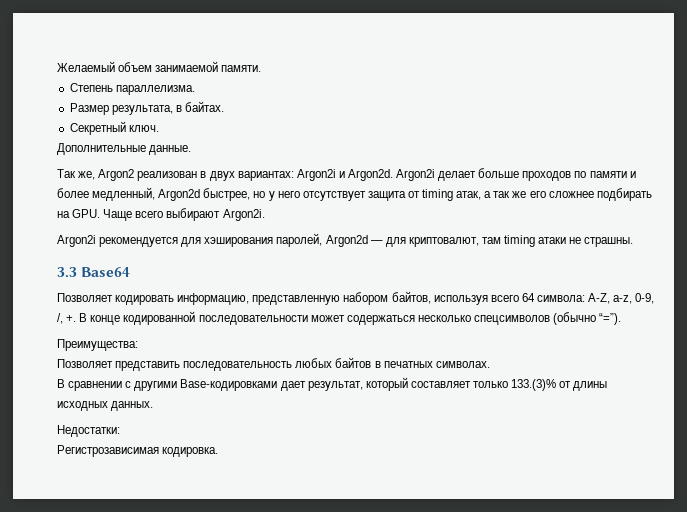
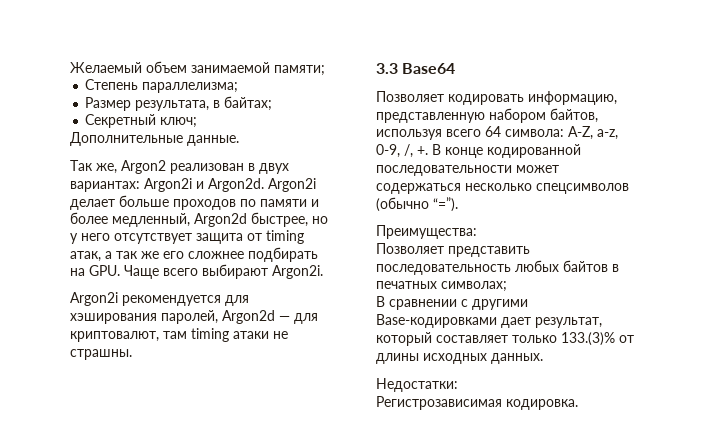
- Желаемый объем занимаемой памяти.
+ Желаемый объем занимаемой памяти;
- Степень параллелизма.
+ Степень параллелизма;
- Размер результата, в байтах.
+ Размер результата, в байтах;
- Секретный ключ.
+ Секретный ключ;
- Позволяет представить последовательность любых байтов в печатных символах.
+ Позволяет представить последовательность любых байтов в печатных символах;

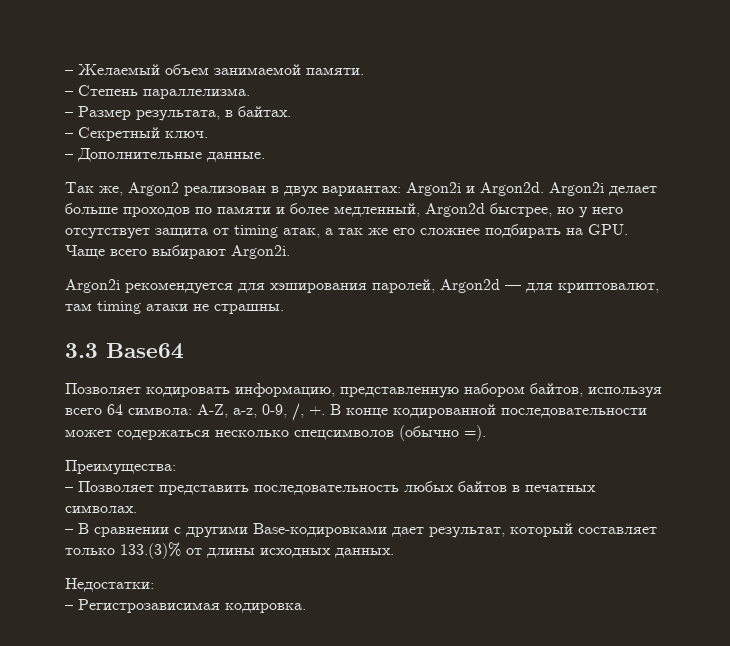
- Желаемый объем занимаемой памяти;
- Степень параллелизма;
- Размер результата, в байтах;
- Секретный ключ;
- Дополнительные данные.
+ – Желаемый объем занимаемой памяти.
+ – Степень параллелизма.
+ – Размер результата, в байтах.
+ – Секретный ключ.
+ – Дополнительные данные.
- В конце кодированной последовательности может содержаться несколько спецсимволов (обычно “=”).
+ В конце кодированной последовательности может содержаться несколько спецсимволов (обычно =).
- Позволяет представить последовательность любых байтов в печатных символах;
- В сравнении с другими Base-кодировками дает результат, который составляет только 133.(3)% от длины исходных данных.
+ – Позволяет представить последовательность любых байтов в печатных символах.
+ – В сравнении с другими Base-кодировками дает результат, который составляет только 133.(3)% от длины исходных данных.
- Регистрозависимая кодировка.
+ – Регистрозависимая кодировка.

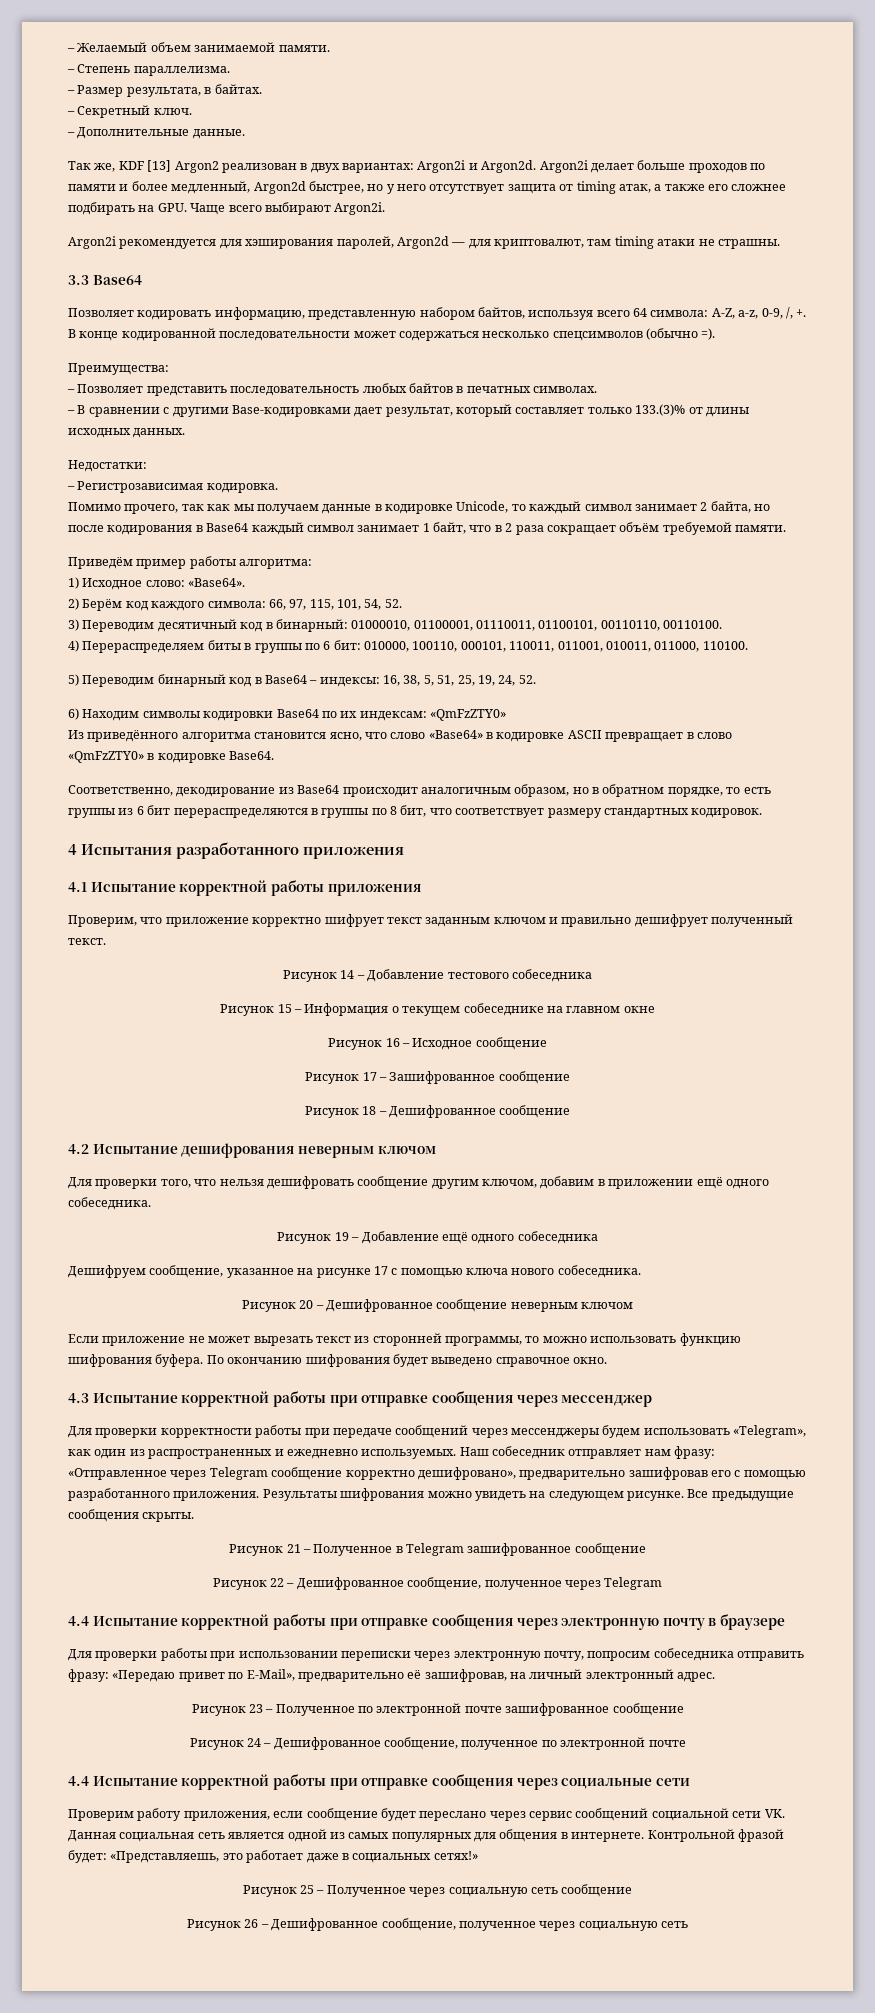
- Так же, Argon2 реализован в двух вариантах: Argon2i и Argon2d.
+ Так же, KDF [13] Argon2 реализован в двух вариантах: Argon2i и Argon2d.
- Argon2i делает больше проходов по памяти и более медленный, Argon2d быстрее, но у него отсутствует защита от timing атак, а так же его сложнее подбирать на GPU. Чаще всего выбирают Argon2i.
+ Argon2i делает больше проходов по памяти и более медленный, Argon2d быстрее, но у него отсутствует защита от timing атак, а также его сложнее подбирать на GPU. Чаще всего выбирают Argon2i.
+ Помимо прочего, так как мы получаем данные в кодировке Unicode, то каждый символ занимает 2 байта, но после кодирования в Base64 каждый символ занимает 1 байт, что в 2 раза сокращает объём требуемой памяти.
+ Приведём пример работы алгоритма:
+ 1) Исходное слово: «Base64».
+ 2) Берём код каждого символа: 66, 97, 115, 101, 54, 52.
+ 3) Переводим десятичный код в бинарный: 01000010, 01100001, 01110011, 01100101, 00110110, 00110100.
+ 4) Перераспределяем биты в группы по 6 бит: 010000, 100110, 000101, 110011, 011001, 010011, 011000, 110100.
+ 5) Переводим бинарный код в Base64 – индексы: 16, 38, 5, 51, 25, 19, 24, 52.
+ 6) Находим символы кодировки Base64 по их индексам: «QmFzZTY0»
+ Из приведённого алгоритма становится ясно, что слово «Base64» в кодировке ASCII превращает в слово «QmFzZTY0» в кодировке Base64.
+ Соответственно, декодирование из Base64 происходит аналогичным образом, но в обратном порядке, то есть группы из 6 бит перераспределяются в группы по 8 бит, что соответствует размеру стандартных кодировок.
+ 4 Испытания разработанного приложения
+ 4.1 Испытание корректной работы приложения
+ Проверим, что приложение корректно шифрует текст заданным ключом и правильно дешифрует полученный текст.
+ Рисунок 14 – Добавление тестового собеседника
+ Рисунок 15 – Информация о текущем собеседнике на главном окне
+ Рисунок 16 – Исходное сообщение
+ Рисунок 17 – Зашифрованное сообщение
+ Рисунок 18 – Дешифрованное сообщение
+ 4.2 Испытание дешифрования неверным ключом
+ Для проверки того, что нельзя дешифровать сообщение другим ключом, добавим в приложении ещё одного собеседника.
+ Рисунок 19 – Добавление ещё одного собеседника
+ Дешифруем сообщение, указанное на рисунке 17 с помощью ключа нового собеседника.
+ Рисунок 20 – Дешифрованное сообщение неверным ключом
+ Если приложение не может вырезать текст из сторонней программы, то можно использовать функцию шифрования буфера. По окончанию шифрования будет выведено справочное окно.
+ 4.3 Испытание корректной работы при отправке сообщения через мессенджер
+ Для проверки корректности работы при передаче сообщений через мессенджеры будем использовать «Telegram», как один из распространенных и ежедневно используемых. Наш собеседник отправляет нам фразу: «Отправленное через Telegram сообщение корректно дешифровано», предварительно зашифровав его с помощью разработанного приложения. Результаты шифрования можно увидеть на следующем рисунке. Все предыдущие сообщения скрыты.
+ Рисунок 21 – Полученное в Telegram зашифрованное сообщение
+ Рисунок 22 – Дешифрованное сообщение, полученное через Telegram
+ 4.4 Испытание корректной работы при отправке сообщения через электронную почту в браузере
+ Для проверки работы при использовании переписки через электронную почту, попросим собеседника отправить фразу: «Передаю привет по E-Mail», предварительно её зашифровав, на личный электронный адрес.
+ Рисунок 23 – Полученное по электронной почте зашифрованное сообщение
+ Рисунок 24 – Дешифрованное сообщение, полученное по электронной почте
+ 4.4 Испытание корректной работы при отправке сообщения через социальные сети
+ Проверим работу приложения, если сообщение будет переслано через сервис сообщений социальной сети VK. Данная социальная сеть является одной из самых популярных для общения в интернете. Контрольной фразой будет: «Представляешь, это работает даже в социальных сетях!»
+ Рисунок 25 – Полученное через социальную сеть сообщение
+ Рисунок 26 – Дешифрованное сообщение, полученное через социальную сеть

